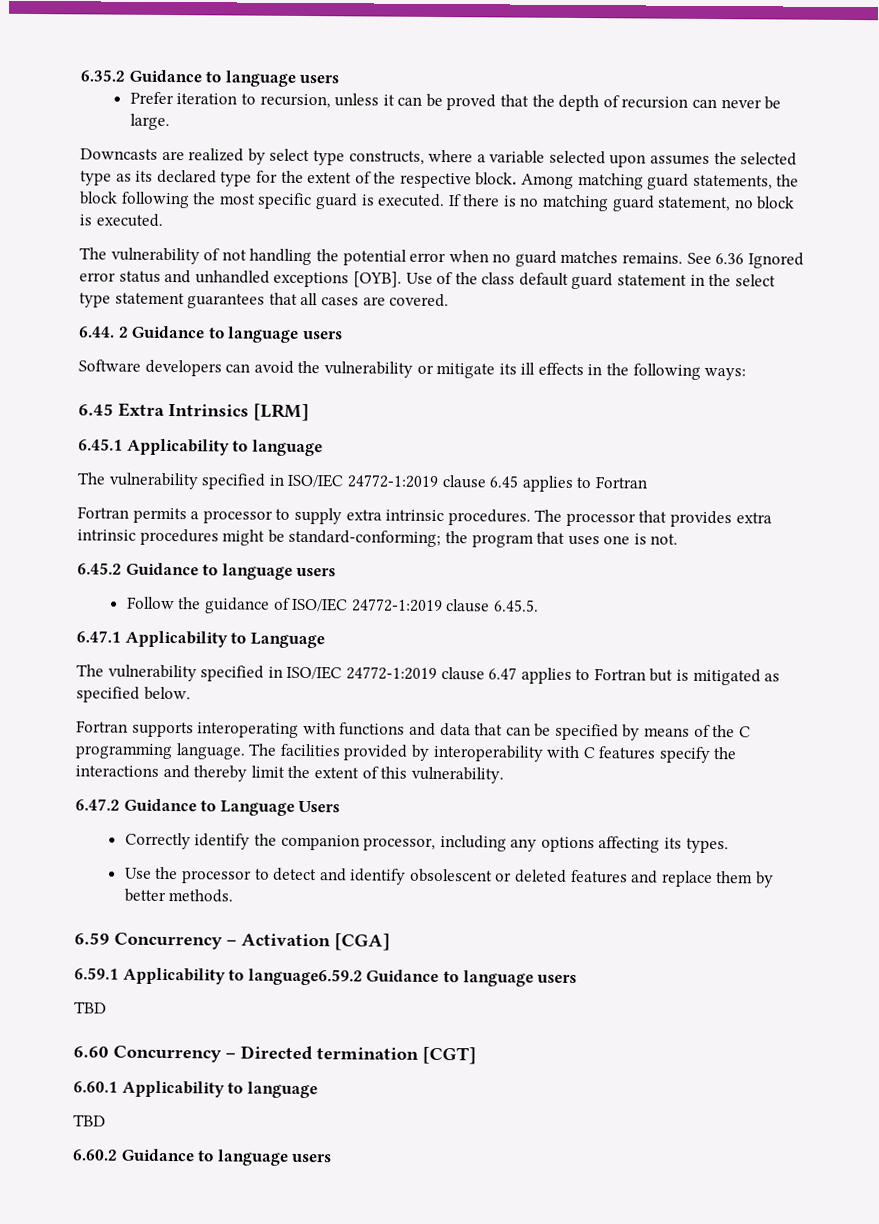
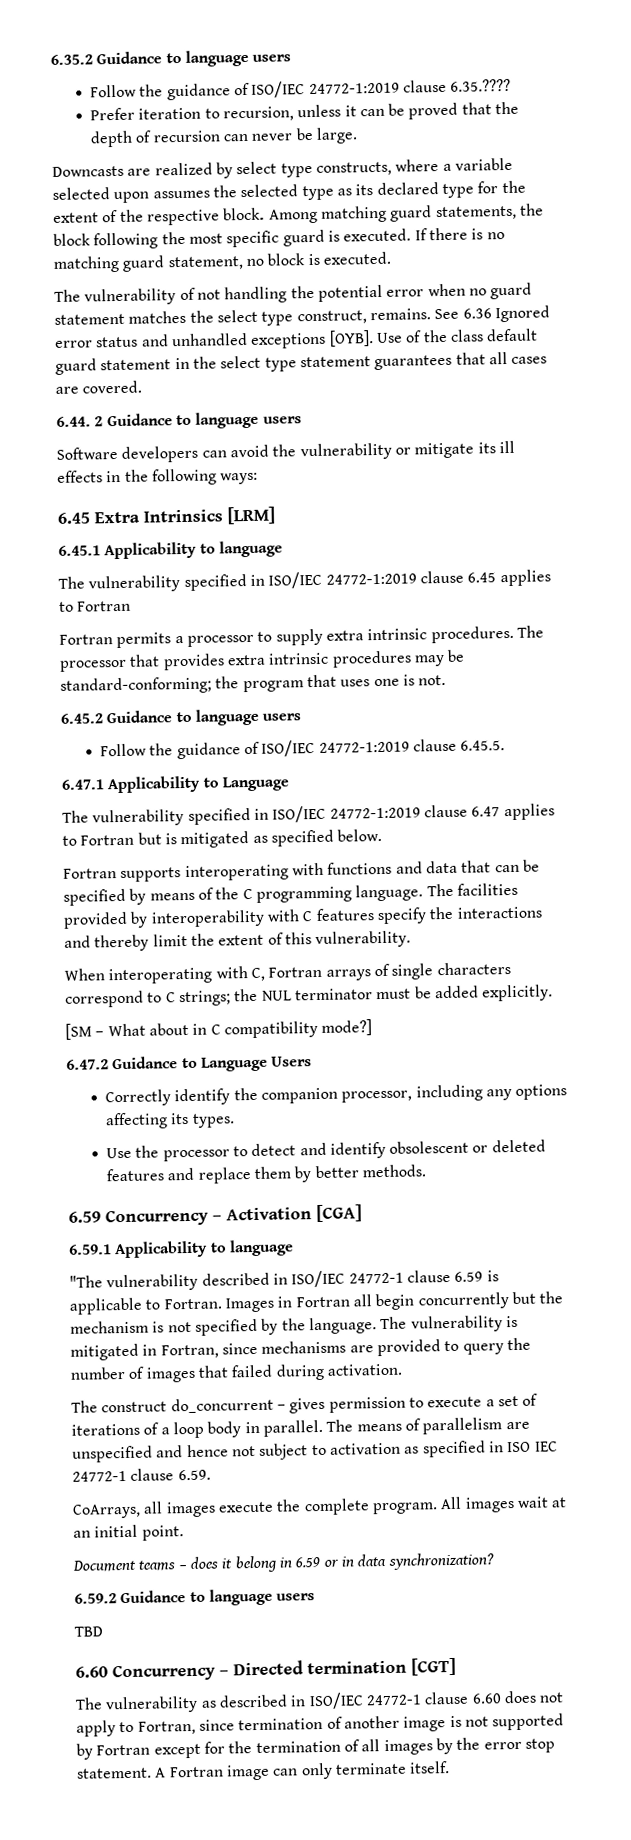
+ Follow the guidance of ISO/IEC 24772-1:2019 clause 6.35.????
- The vulnerability of not handling the potential error when no guard matches remains.
+ The vulnerability of not handling the potential error when no guard statement matches the select type construct, remains.
- The processor that provides extra intrinsic procedures might be standard-conforming; the program that uses one is not.
+ The processor that provides extra intrinsic procedures may be standard-conforming; the program that uses one is not.
+ When interoperating with C, Fortran arrays of single characters correspond to C strings; the NUL terminator must be added explicitly.
+ [SM – What about in C compatibility mode?]
- 6.59.1 Applicability to language6.59.2 Guidance to language users
+ 6.59.1 Applicability to language
+ "The vulnerability described in ISO/IEC 24772-1 clause 6.59 is applicable to Fortran. Images in Fortran all begin concurrently but the mechanism is not specified by the language. The vulnerability is mitigated in Fortran, since mechanisms are provided to query the number of images that failed during activation.
+ The construct do_concurrent – gives permission to execute a set of iterations of a loop body in parallel. The means of parallelism are unspecified and hence not subject to activation as specified in ISO IEC 24772-1 clause 6.59.
+ CoArrays, all images execute the complete program. All images wait at an initial point.
+ Document teams – does it belong in 6.59 or in data synchronization?
+ 6.59.2 Guidance to language users
- 6.60.1 Applicability to language
- TBD
- 6.60.2 Guidance to language users
+ The vulnerability as described in ISO/IEC 24772-1 clause 6.60 does not apply to Fortran, since termination of another image is not supported by Fortran except for the termination of all images by the error stop statement. A Fortran image can only terminate itself.

